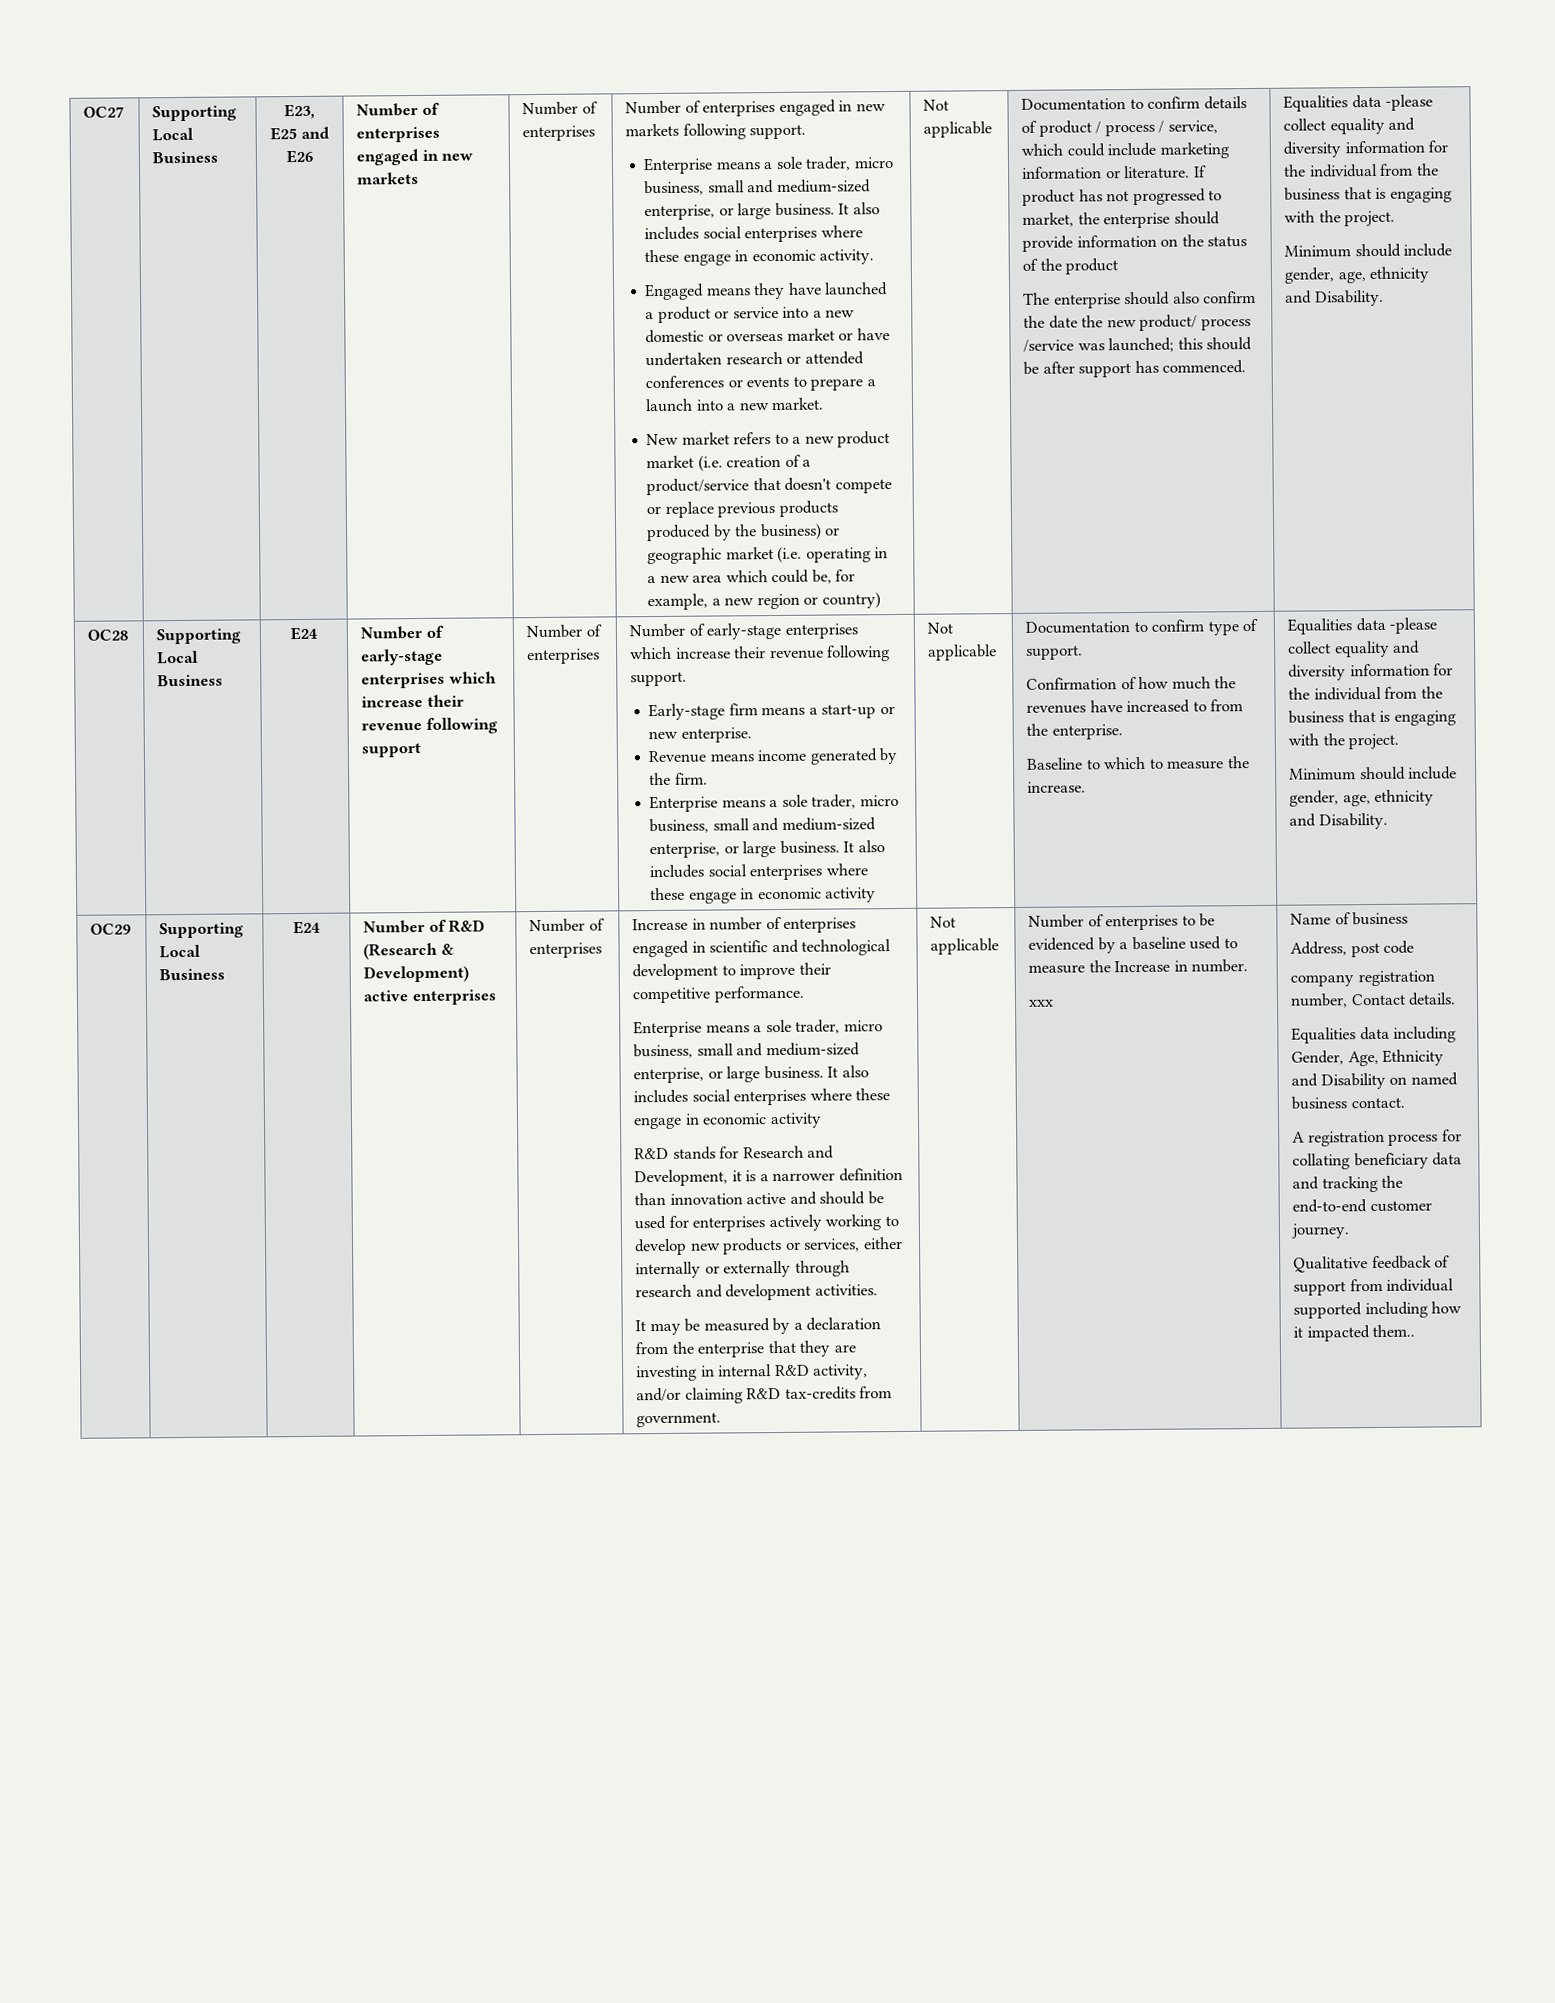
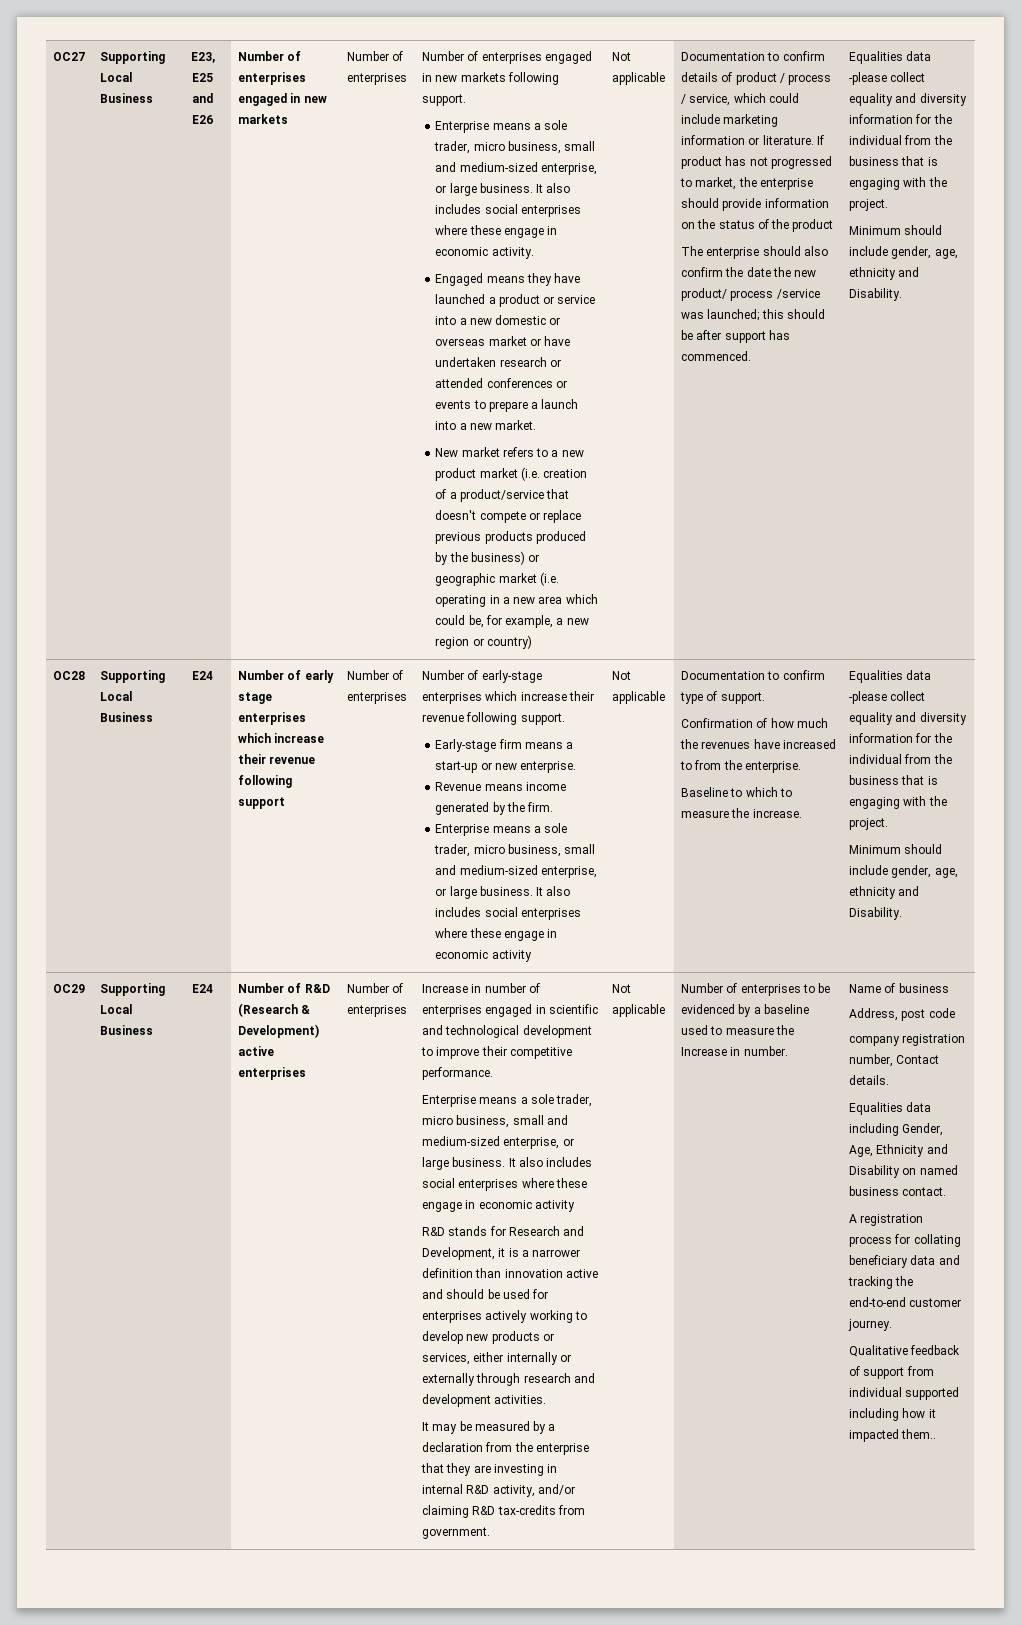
- Number of early-stage enterprises which increase their revenue following support
+ Number of early stage enterprises which increase their revenue following support
- xxx

